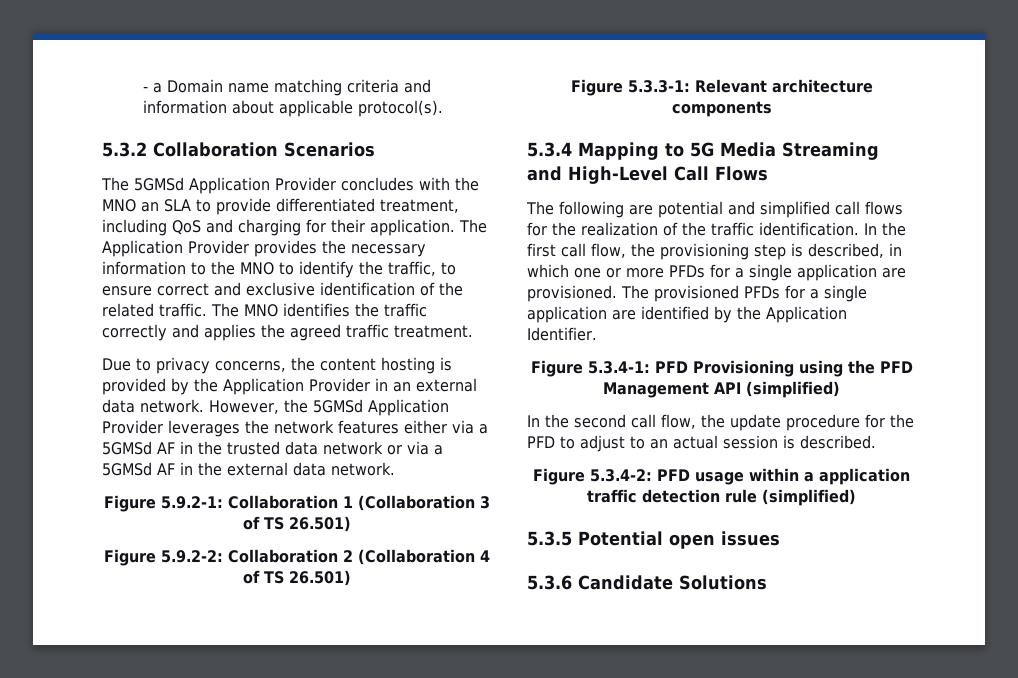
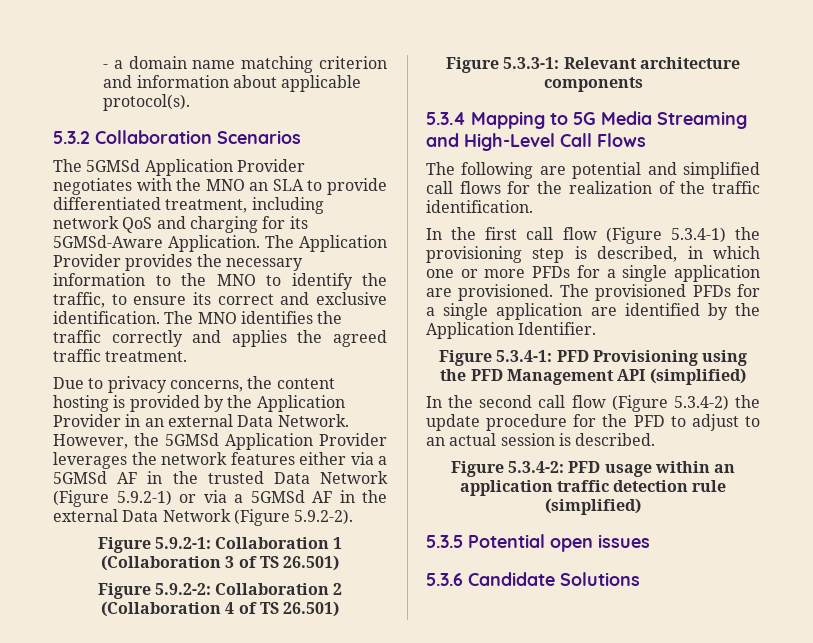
- - a Domain name matching criteria and information about applicable protocol(s).
+ - a domain name matching criterion and information about applicable protocol(s).
- The 5GMSd Application Provider concludes with the MNO an SLA to provide differentiated treatment, including QoS and charging for their application.
+ The 5GMSd Application Provider negotiates with the MNO an SLA to provide differentiated treatment, including network QoS and charging for its 5GMSd-Aware Application.
- The Application Provider provides the necessary information to the MNO to identify the traffic, to ensure correct and exclusive identification of the related traffic.
+ The Application Provider provides the necessary information to the MNO to identify the traffic, to ensure its correct and exclusive identification.
- Due to privacy concerns, the content hosting is provided by the Application Provider in an external data network.
+ Due to privacy concerns, the content hosting is provided by the Application Provider in an external Data Network.
- However, the 5GMSd Application Provider leverages the network features either via a 5GMSd AF in the trusted data network or via a 5GMSd AF in the external data network.
+ However, the 5GMSd Application Provider leverages the network features either via a 5GMSd AF in the trusted Data Network (Figure 5.9.2-1) or via a 5GMSd AF in the external Data Network (Figure 5.9.2-2).
- The following are potential and simplified call flows for the realization of the traffic identification. In the first call flow, the provisioning step is described, in which one or more PFDs for a single application are provisioned.
+ The following are potential and simplified call flows for the realization of the traffic identification.
+ In the first call flow (Figure 5.3.4-1) the provisioning step is described, in which one or more PFDs for a single application are provisioned.
- In the second call flow, the update procedure for the PFD to adjust to an actual session is described.
+ In the second call flow (Figure 5.3.4-2) the update procedure for the PFD to adjust to an actual session is described.
- Figure 5.3.4-2: PFD usage within a application traffic detection rule (simplified)
+ Figure 5.3.4-2: PFD usage within an application traffic detection rule (simplified)

